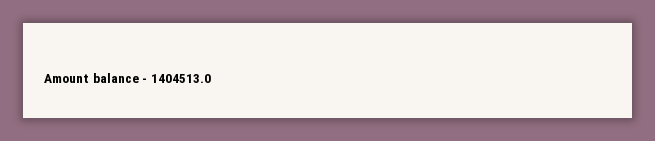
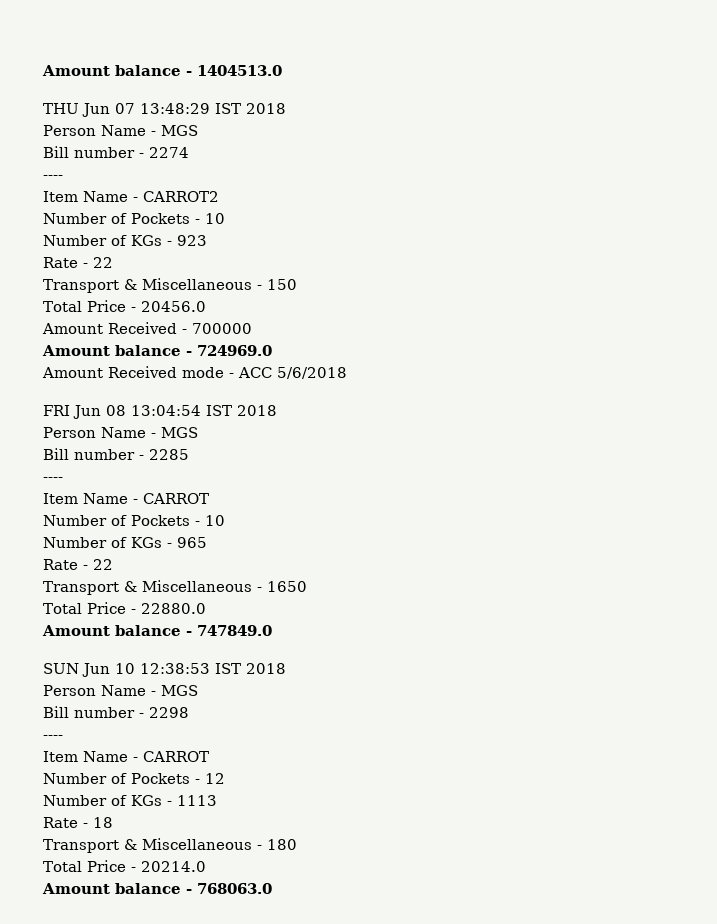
+ THU Jun 07 13:48:29 IST 2018
+ Person Name - MGS
+ Bill number - 2274
+ ----
+ Item Name - CARROT2
+ Number of Pockets - 10
+ Number of KGs - 923
+ Rate - 22
+ Transport & Miscellaneous - 150
+ Total Price - 20456.0
+ Amount Received - 700000
+ Amount balance - 724969.0
+ Amount Received mode - ACC 5/6/2018
+ FRI Jun 08 13:04:54 IST 2018
+ Person Name - MGS
+ Bill number - 2285
+ ----
+ Item Name - CARROT
+ Number of Pockets - 10
+ Number of KGs - 965
+ Rate - 22
+ Transport & Miscellaneous - 1650
+ Total Price - 22880.0
+ Amount balance - 747849.0
+ SUN Jun 10 12:38:53 IST 2018
+ Person Name - MGS
+ Bill number - 2298
+ ----
+ Item Name - CARROT
+ Number of Pockets - 12
+ Number of KGs - 1113
+ Rate - 18
+ Transport & Miscellaneous - 180
+ Total Price - 20214.0
+ Amount balance - 768063.0

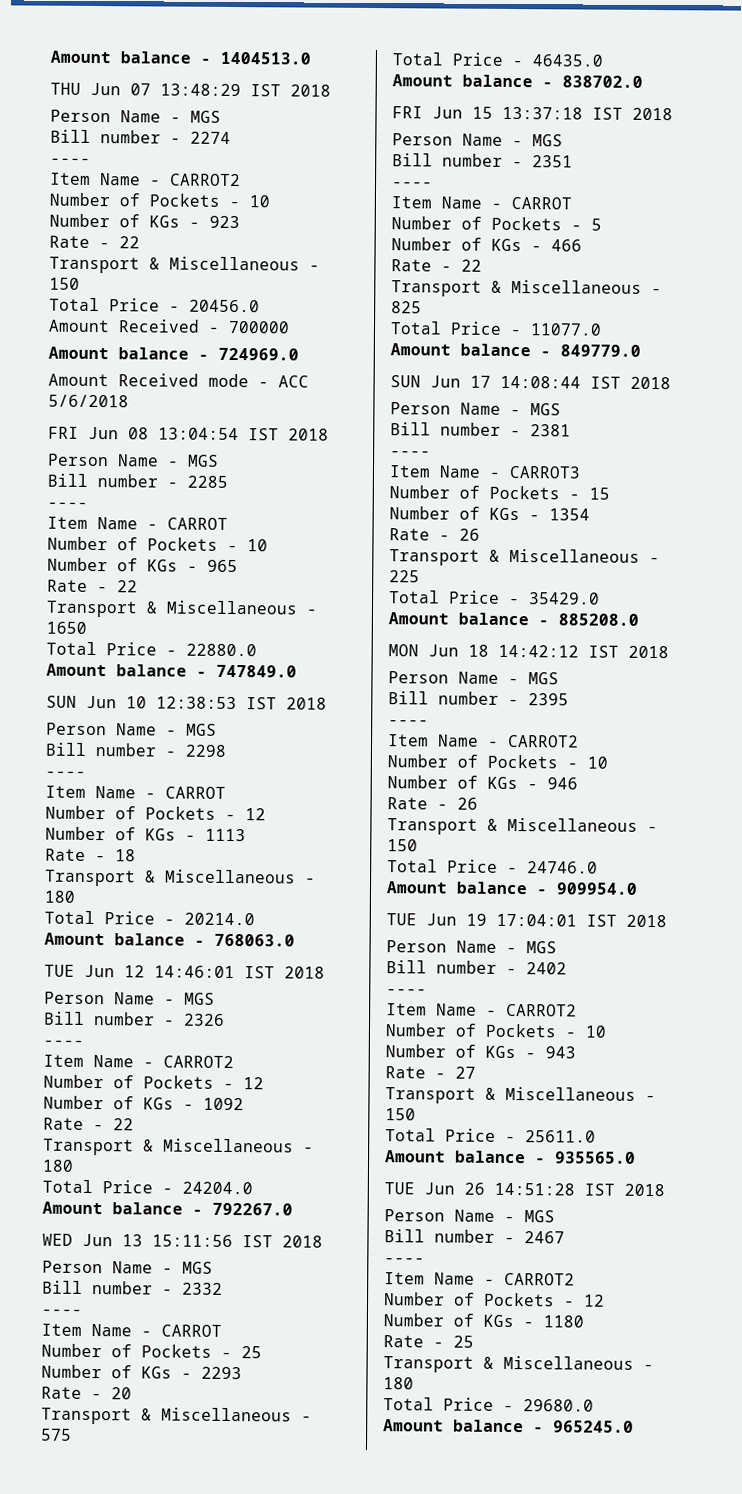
+ TUE Jun 12 14:46:01 IST 2018
+ Person Name - MGS
+ Bill number - 2326
+ ----
+ Item Name - CARROT2
+ Number of Pockets - 12
+ Number of KGs - 1092
+ Rate - 22
+ Transport & Miscellaneous - 180
+ Total Price - 24204.0
+ Amount balance - 792267.0
+ WED Jun 13 15:11:56 IST 2018
+ Person Name - MGS
+ Bill number - 2332
+ ----
+ Item Name - CARROT
+ Number of Pockets - 25
+ Number of KGs - 2293
+ Rate - 20
+ Transport & Miscellaneous - 575
+ Total Price - 46435.0
+ Amount balance - 838702.0
+ FRI Jun 15 13:37:18 IST 2018
+ Person Name - MGS
+ Bill number - 2351
+ ----
+ Item Name - CARROT
+ Number of Pockets - 5
+ Number of KGs - 466
+ Rate - 22
+ Transport & Miscellaneous - 825
+ Total Price - 11077.0
+ Amount balance - 849779.0
+ SUN Jun 17 14:08:44 IST 2018
+ Person Name - MGS
+ Bill number - 2381
+ ----
+ Item Name - CARROT3
+ Number of Pockets - 15
+ Number of KGs - 1354
+ Rate - 26
+ Transport & Miscellaneous - 225
+ Total Price - 35429.0
+ Amount balance - 885208.0
+ MON Jun 18 14:42:12 IST 2018
+ Person Name - MGS
+ Bill number - 2395
+ ----
+ Item Name - CARROT2
+ Number of Pockets - 10
+ Number of KGs - 946
+ Rate - 26
+ Transport & Miscellaneous - 150
+ Total Price - 24746.0
+ Amount balance - 909954.0
+ TUE Jun 19 17:04:01 IST 2018
+ Person Name - MGS
+ Bill number - 2402
+ ----
+ Item Name - CARROT2
+ Number of Pockets - 10
+ Number of KGs - 943
+ Rate - 27
+ Transport & Miscellaneous - 150
+ Total Price - 25611.0
+ Amount balance - 935565.0
+ TUE Jun 26 14:51:28 IST 2018
+ Person Name - MGS
+ Bill number - 2467
+ ----
+ Item Name - CARROT2
+ Number of Pockets - 12
+ Number of KGs - 1180
+ Rate - 25
+ Transport & Miscellaneous - 180
+ Total Price - 29680.0
+ Amount balance - 965245.0

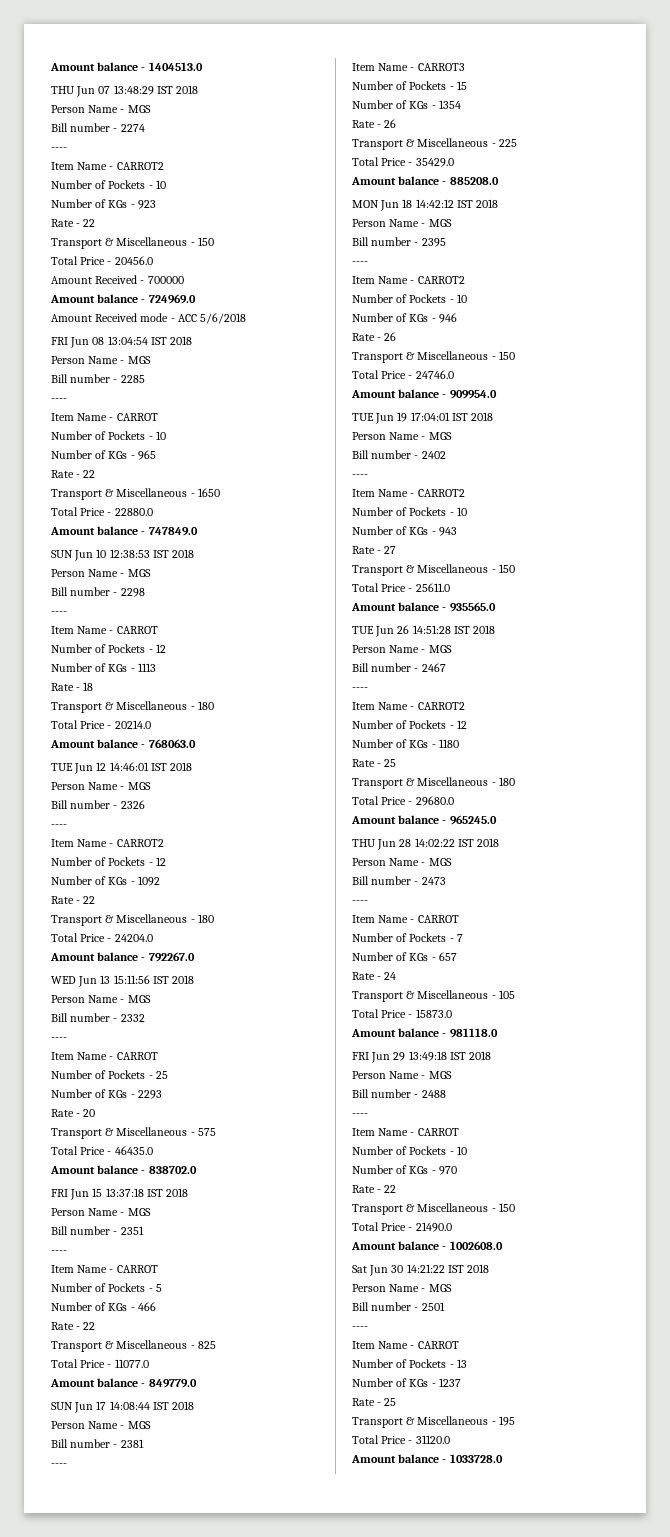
+ THU Jun 28 14:02:22 IST 2018
+ Person Name - MGS
+ Bill number - 2473
+ ----
+ Item Name - CARROT
+ Number of Pockets - 7
+ Number of KGs - 657
+ Rate - 24
+ Transport & Miscellaneous - 105
+ Total Price - 15873.0
+ Amount balance - 981118.0
+ FRI Jun 29 13:49:18 IST 2018
+ Person Name - MGS
+ Bill number - 2488
+ ----
+ Item Name - CARROT
+ Number of Pockets - 10
+ Number of KGs - 970
+ Rate - 22
+ Transport & Miscellaneous - 150
+ Total Price - 21490.0
+ Amount balance - 1002608.0
+ Sat Jun 30 14:21:22 IST 2018
+ Person Name - MGS
+ Bill number - 2501
+ ----
+ Item Name - CARROT
+ Number of Pockets - 13
+ Number of KGs - 1237
+ Rate - 25
+ Transport & Miscellaneous - 195
+ Total Price - 31120.0
+ Amount balance - 1033728.0

